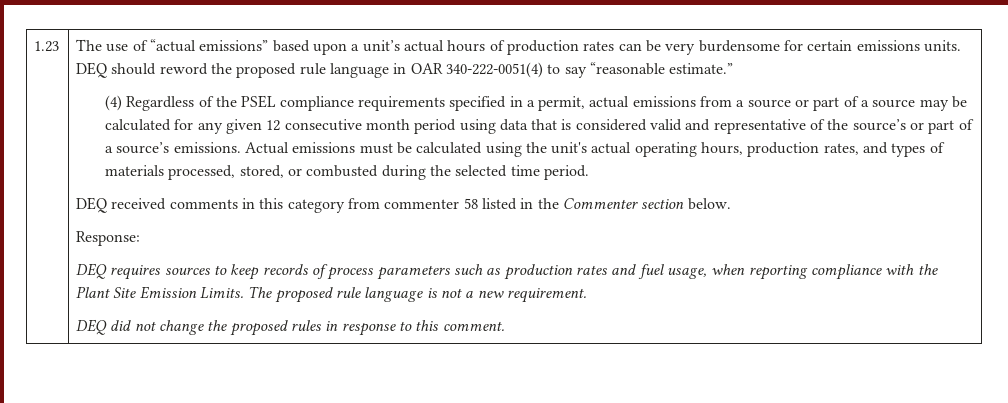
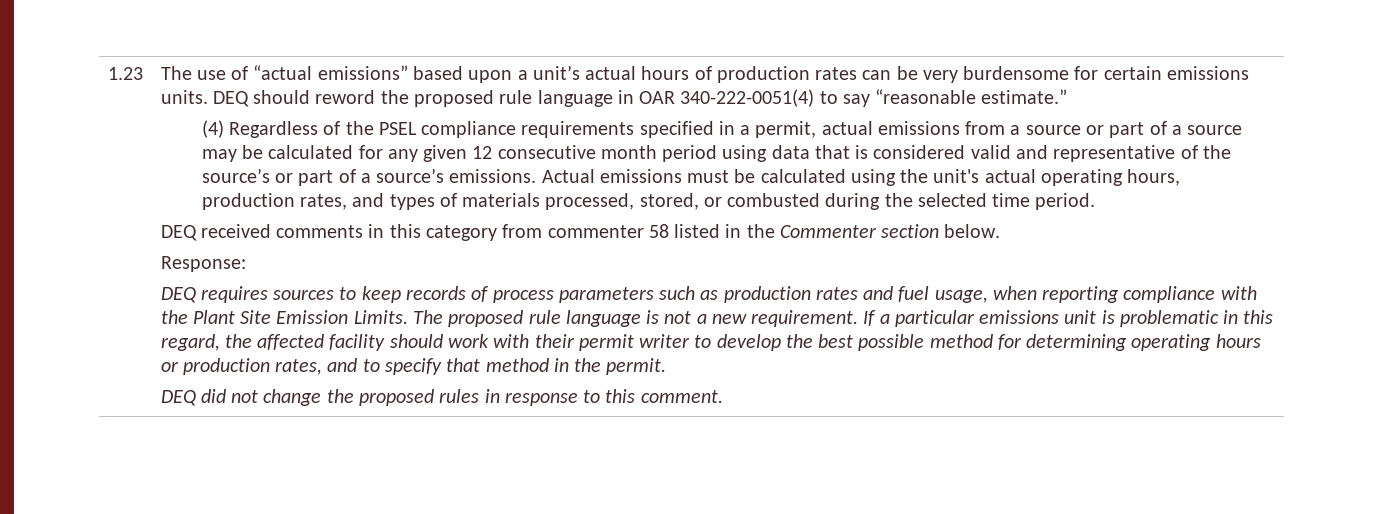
+ If a particular emissions unit is problematic in this regard, the affected facility should work with their permit writer to develop the best possible method for determining operating hours or production rates, and to specify that method in the permit.

